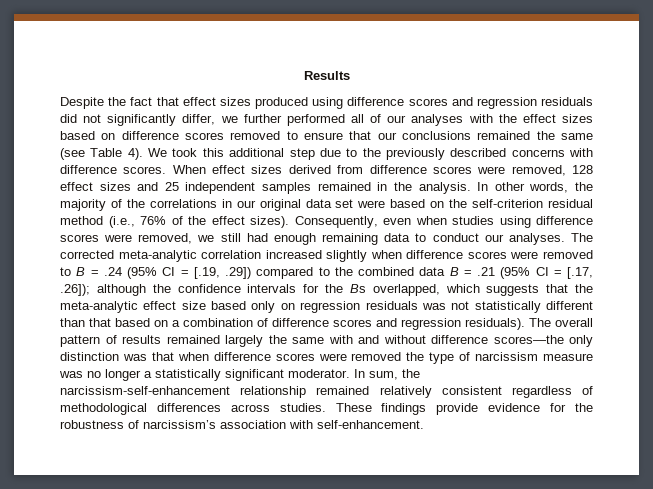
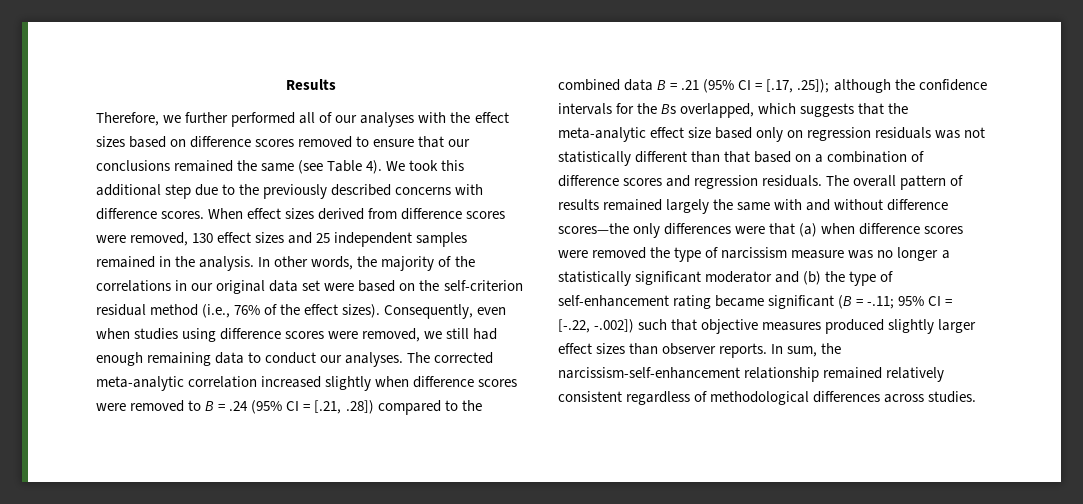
- Despite the fact that effect sizes produced using difference scores and regression residuals did not significantly differ, we further performed all of our analyses with the effect sizes based on difference scores removed to ensure that our conclusions remained the same (see Table 4).
+ Therefore, we further performed all of our analyses with the effect sizes based on difference scores removed to ensure that our conclusions remained the same (see Table 4).
- When effect sizes derived from difference scores were removed, 128 effect sizes and 25 independent samples remained in the analysis.
+ When effect sizes derived from difference scores were removed, 130 effect sizes and 25 independent samples remained in the analysis.
- The corrected meta-analytic correlation increased slightly when difference scores were removed to B = .24 (95% CI = [.19, .29]) compared to the combined data B = .21 (95% CI = [.17, .26]);
+ The corrected meta-analytic correlation increased slightly when difference scores were removed to B = .24 (95% CI = [.21, .28]) compared to the combined data B = .21 (95% CI = [.17, .25]);
- although the confidence intervals for the Bs overlapped, which suggests that the meta-analytic effect size based only on regression residuals was not statistically different than that based on a combination of difference scores and regression residuals).
+ although the confidence intervals for the Bs overlapped, which suggests that the meta-analytic effect size based only on regression residuals was not statistically different than that based on a combination of difference scores and regression residuals.
- The overall pattern of results remained largely the same with and without difference scores—the only distinction was that when difference scores were removed the type of narcissism measure was no longer a statistically significant moderator.
+ The overall pattern of results remained largely the same with and without difference scores—the only differences were that (a) when difference scores were removed the type of narcissism measure was no longer a statistically significant moderator and (b) the type of self-enhancement rating became significant (B = -.11; 95% CI = [-.22, -.002]) such that objective measures produced slightly larger effect sizes than observer reports.
- These findings provide evidence for the robustness of narcissism’s association with self-enhancement.

